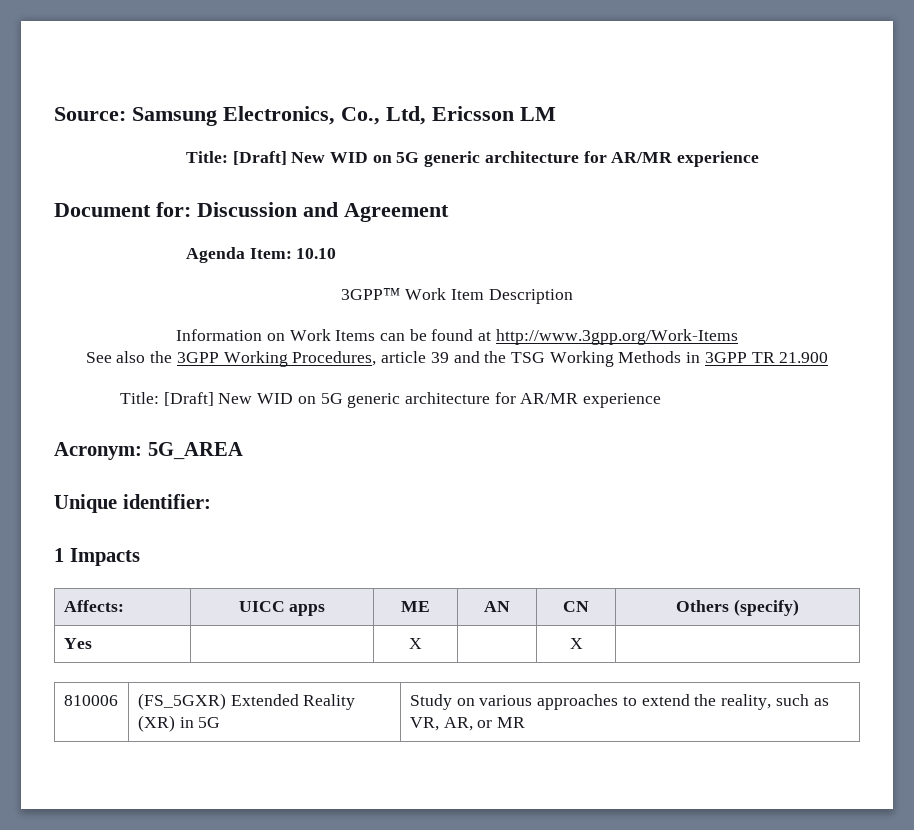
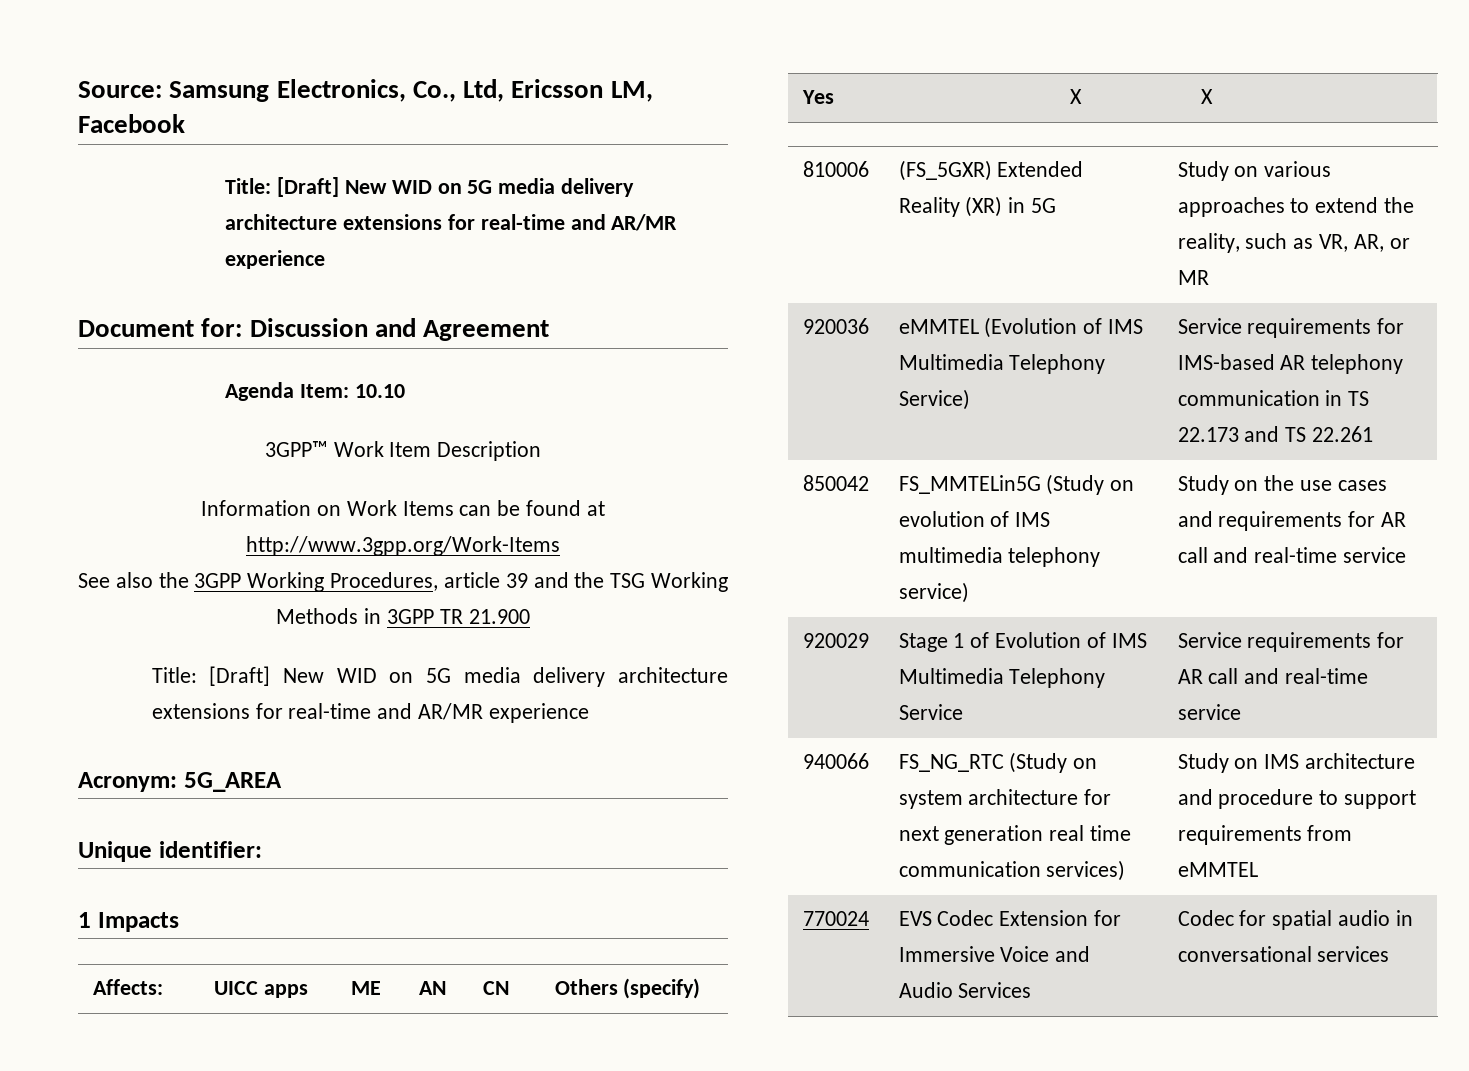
- Source: Samsung Electronics, Co., Ltd, Ericsson LM
- Title: [Draft] New WID on 5G generic architecture for AR/MR experience
+ Source: Samsung Electronics, Co., Ltd, Ericsson LM, Facebook
+ Title: [Draft] New WID on 5G media delivery architecture extensions for real-time and AR/MR experience
  See also the 3GPP Working Procedures, article 39 and the TSG Working Methods in 3GPP TR 21.900
- Title: [Draft] New WID on 5G generic architecture for AR/MR experience
+ Title: [Draft] New WID on 5G media delivery architecture extensions for real-time and AR/MR experience
+ 920036 | eMMTEL (Evolution of IMS Multimedia Telephony Service) | Service requirements for IMS-based AR telephony communication in TS 22.173 and TS 22.261
+ 850042 | FS_MMTELin5G (Study on evolution of IMS multimedia telephony service) | Study on the use cases and requirements for AR call and real-time service
+ 920029 | Stage 1 of Evolution of IMS Multimedia Telephony Service | Service requirements for AR call and real-time service
+ 940066 | FS_NG_RTC (Study on system architecture for next generation real time communication services) | Study on IMS architecture and procedure to support requirements from eMMTEL
+ 770024 | EVS Codec Extension for Immersive Voice and Audio Services | Codec for spatial audio in conversational services

